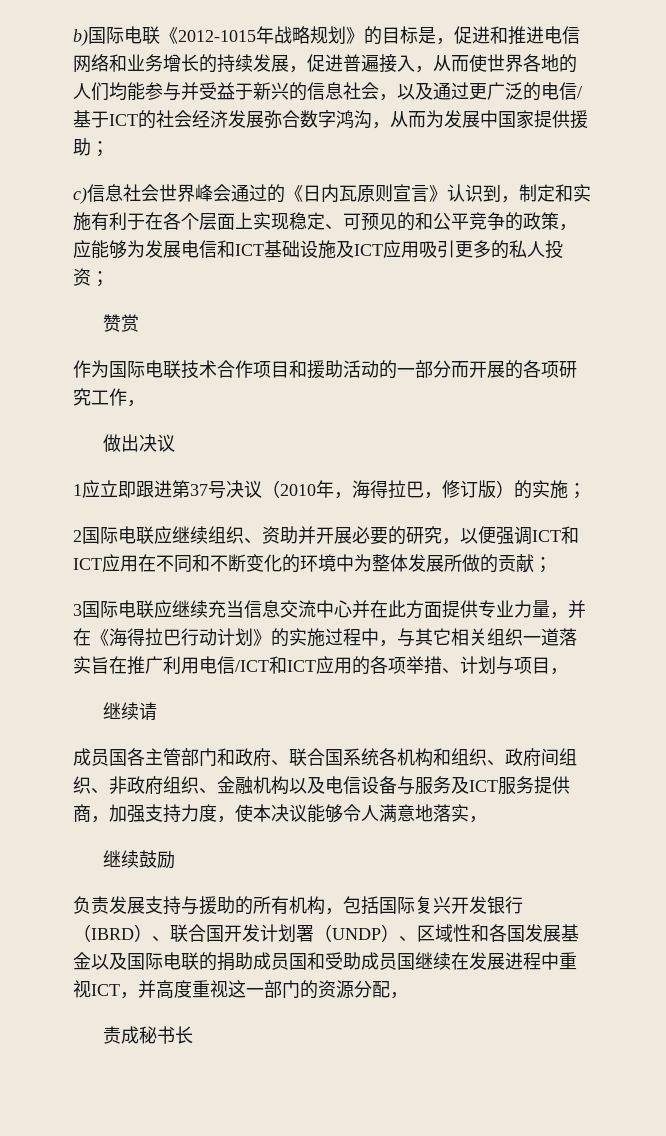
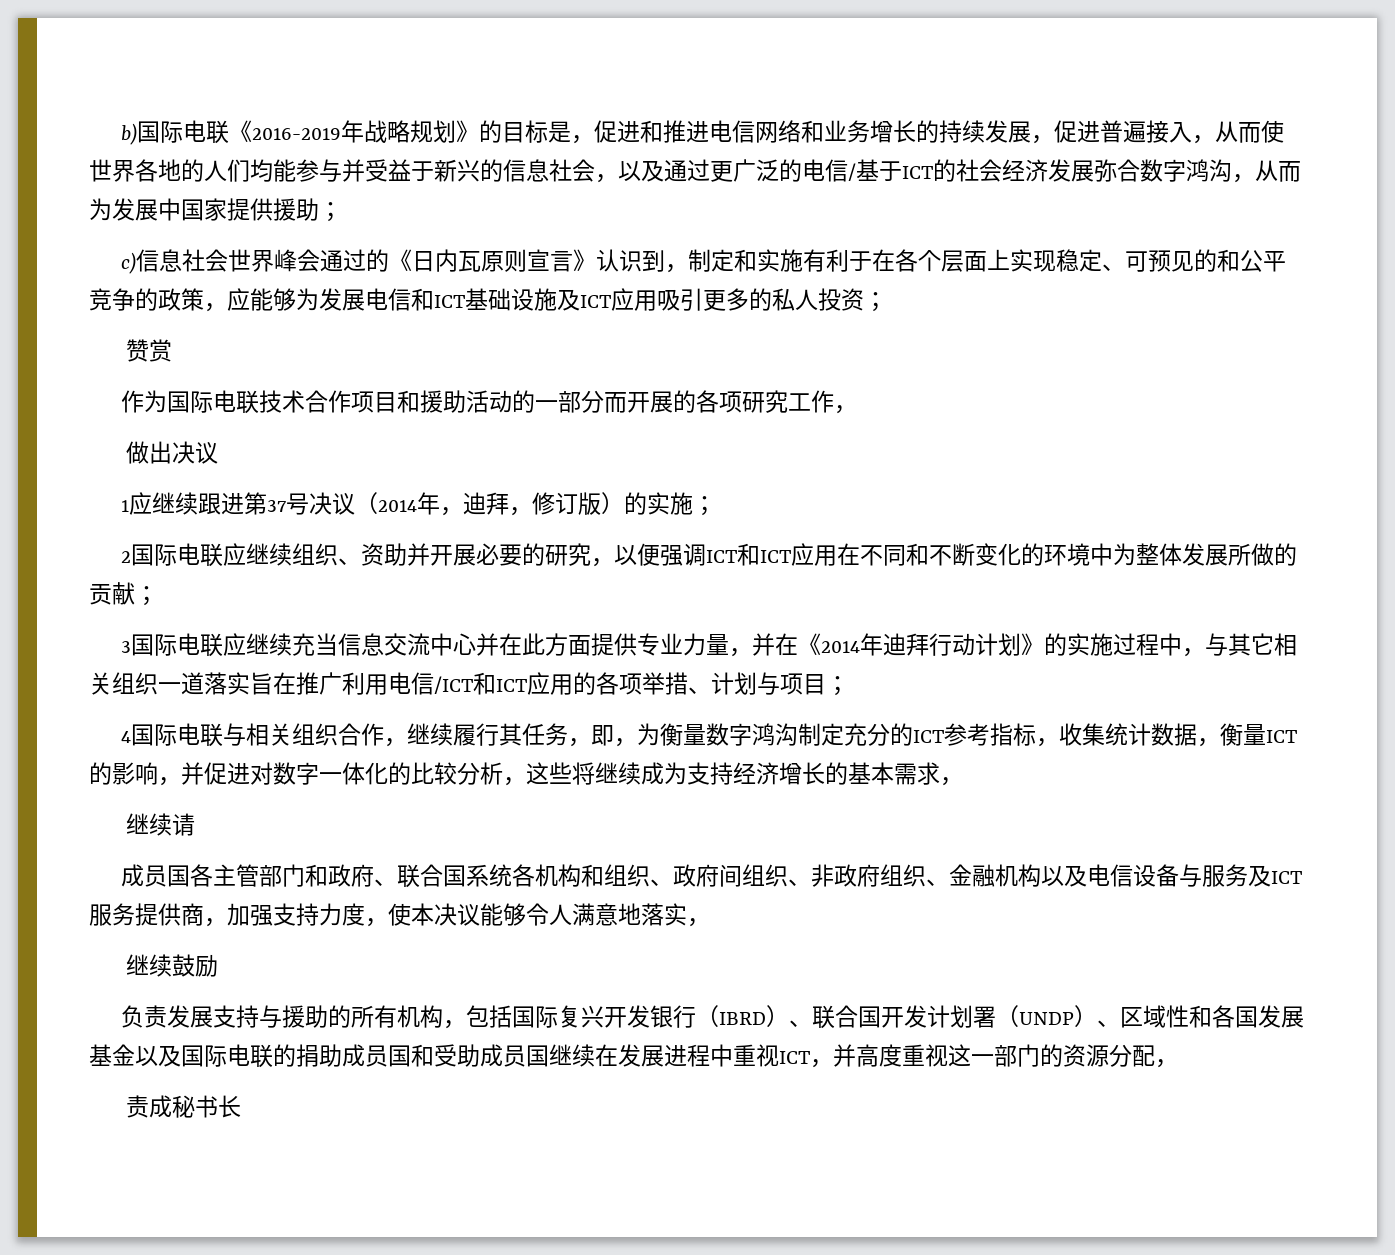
- b)国际电联《2012-1015年战略规划》的目标是，促进和推进电信网络和业务增长的持续发展，促进普遍接入，从而使世界各地的人们均能参与并受益于新兴的信息社会，以及通过更广泛的电信/基于ICT的社会经济发展弥合数字鸿沟，从而为发展中国家提供援助；
+ b)国际电联《2016-2019年战略规划》的目标是，促进和推进电信网络和业务增长的持续发展，促进普遍接入，从而使世界各地的人们均能参与并受益于新兴的信息社会，以及通过更广泛的电信/基于ICT的社会经济发展弥合数字鸿沟，从而为发展中国家提供援助；
- 1应立即跟进第37号决议（2010年，海得拉巴，修订版）的实施；
+ 1应继续跟进第37号决议（2014年，迪拜，修订版）的实施；
- 3国际电联应继续充当信息交流中心并在此方面提供专业力量，并在《海得拉巴行动计划》的实施过程中，与其它相关组织一道落实旨在推广利用电信/ICT和ICT应用的各项举措、计划与项目，
+ 3国际电联应继续充当信息交流中心并在此方面提供专业力量，并在《2014年迪拜行动计划》的实施过程中，与其它相关组织一道落实旨在推广利用电信/ICT和ICT应用的各项举措、计划与项目；
+ 4国际电联与相关组织合作，继续履行其任务，即，为衡量数字鸿沟制定充分的ICT参考指标，收集统计数据，衡量ICT的影响，并促进对数字一体化的比较分析，这些将继续成为支持经济增长的基本需求，

